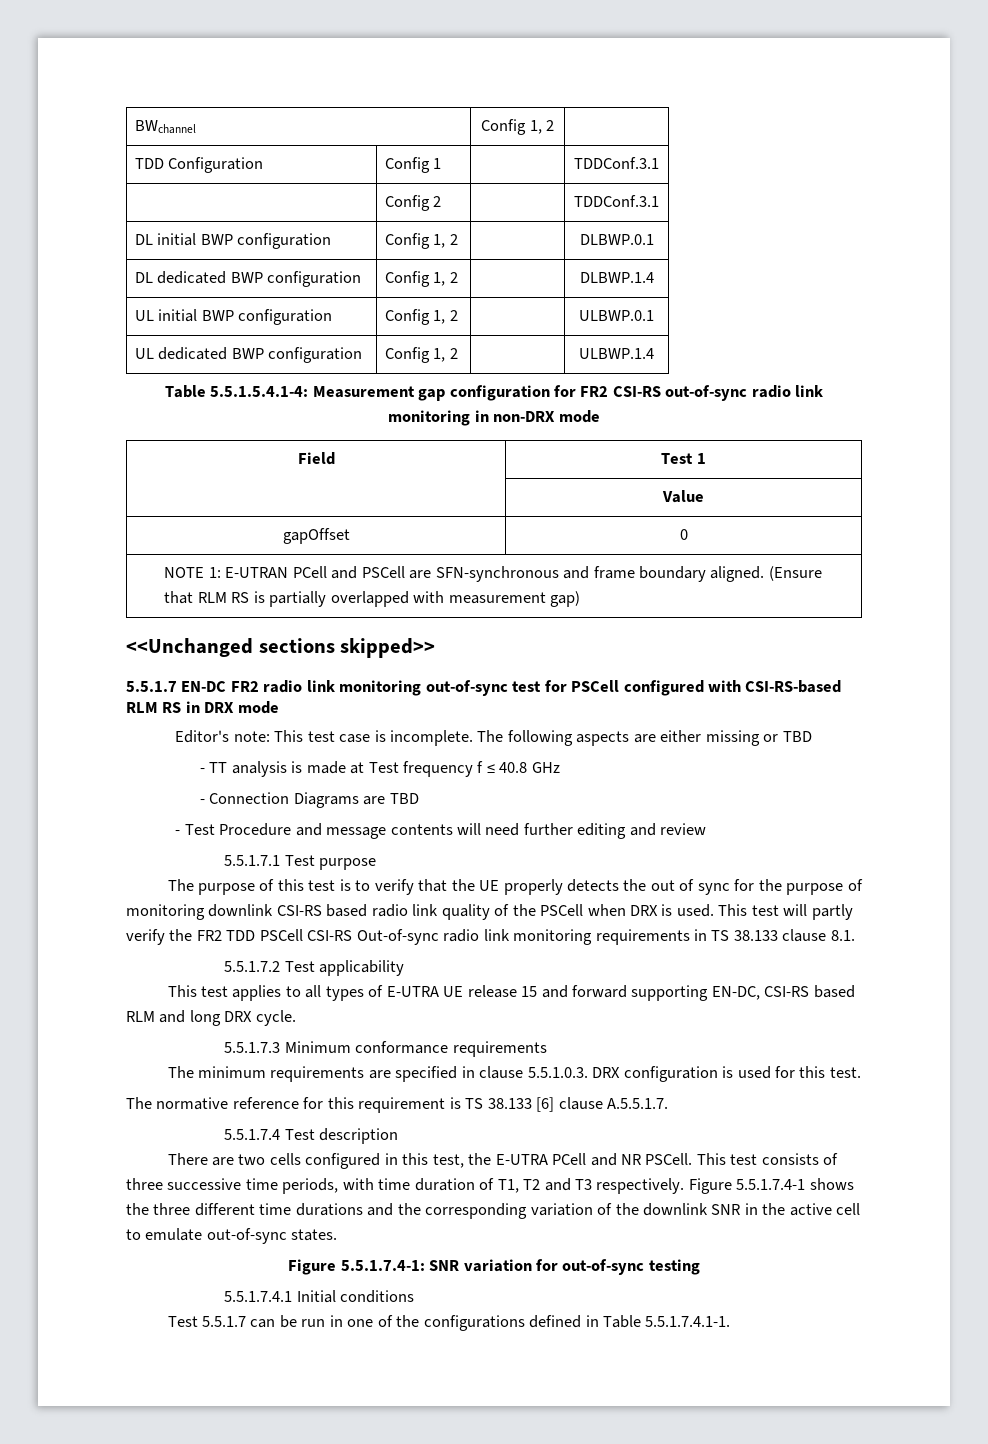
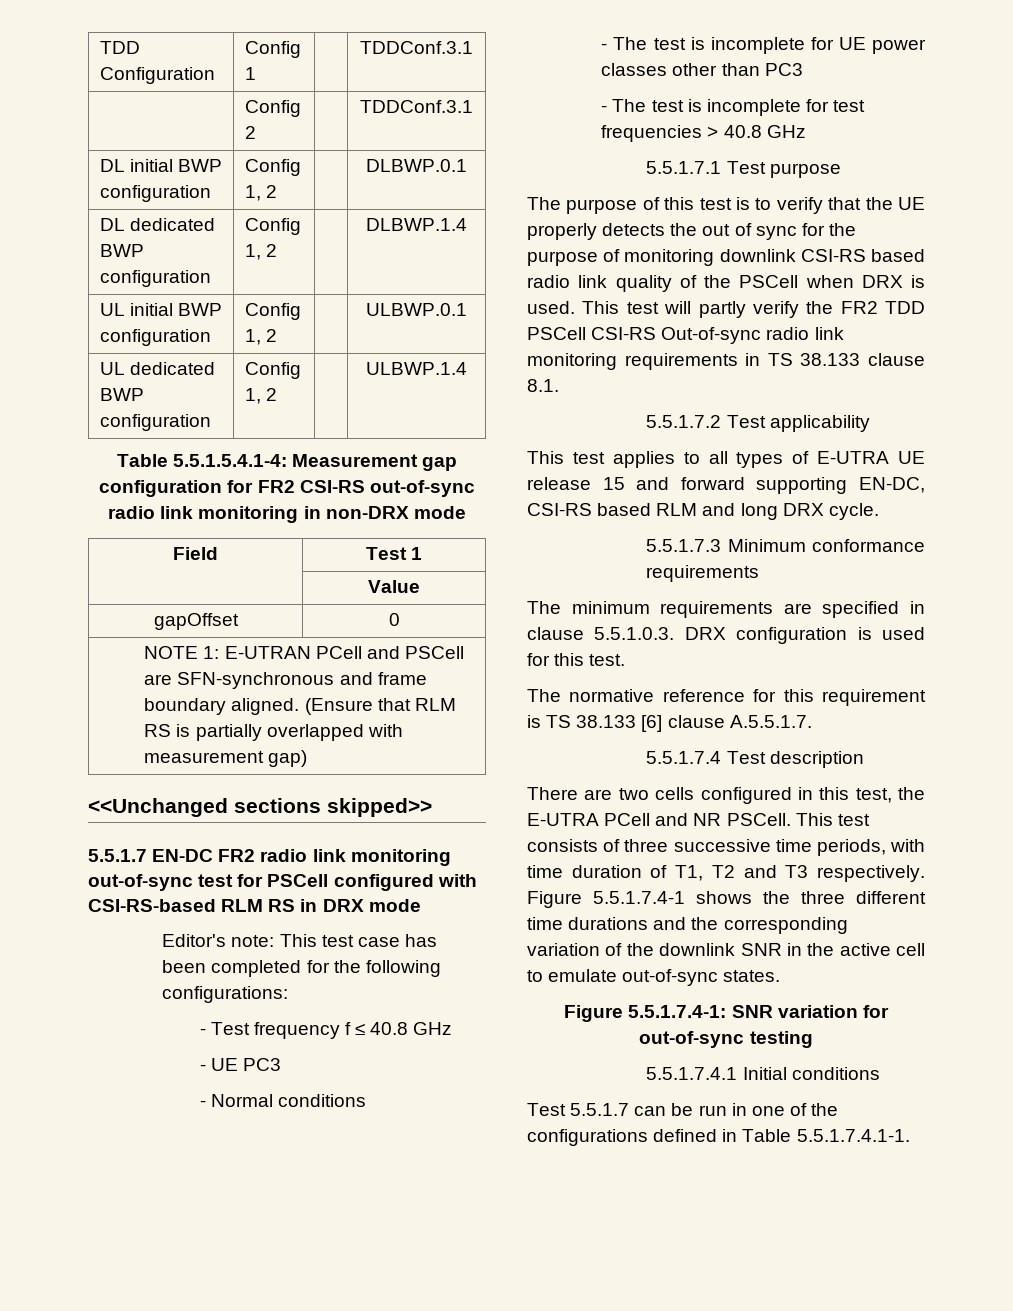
- BWchannel | Config 1, 2 |
- Editor's note: This test case is incomplete. The following aspects are either missing or TBD
- - TT analysis is made at Test frequency f ≤ 40.8 GHz
+ Editor's note: This test case has been completed for the following configurations:
+ - Test frequency f ≤ 40.8 GHz
- - Connection Diagrams are TBD
- - Test Procedure and message contents will need further editing and review
+ - UE PC3
+ - Normal conditions
+ - The test is incomplete for UE power classes other than PC3
+ - The test is incomplete for test frequencies > 40.8 GHz

